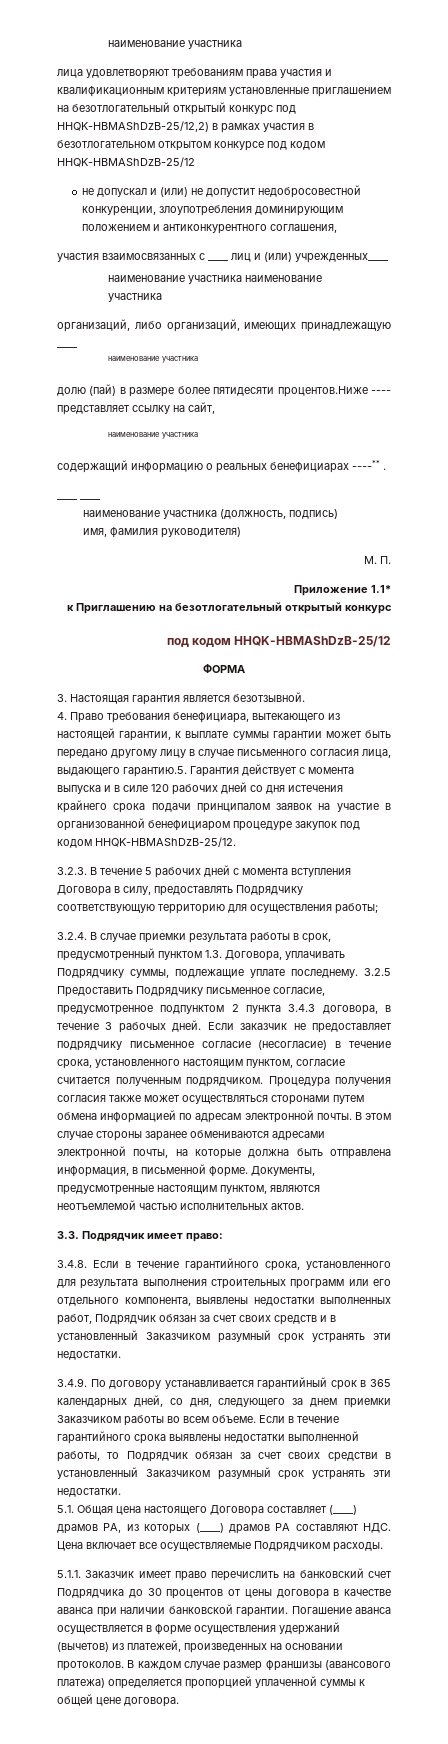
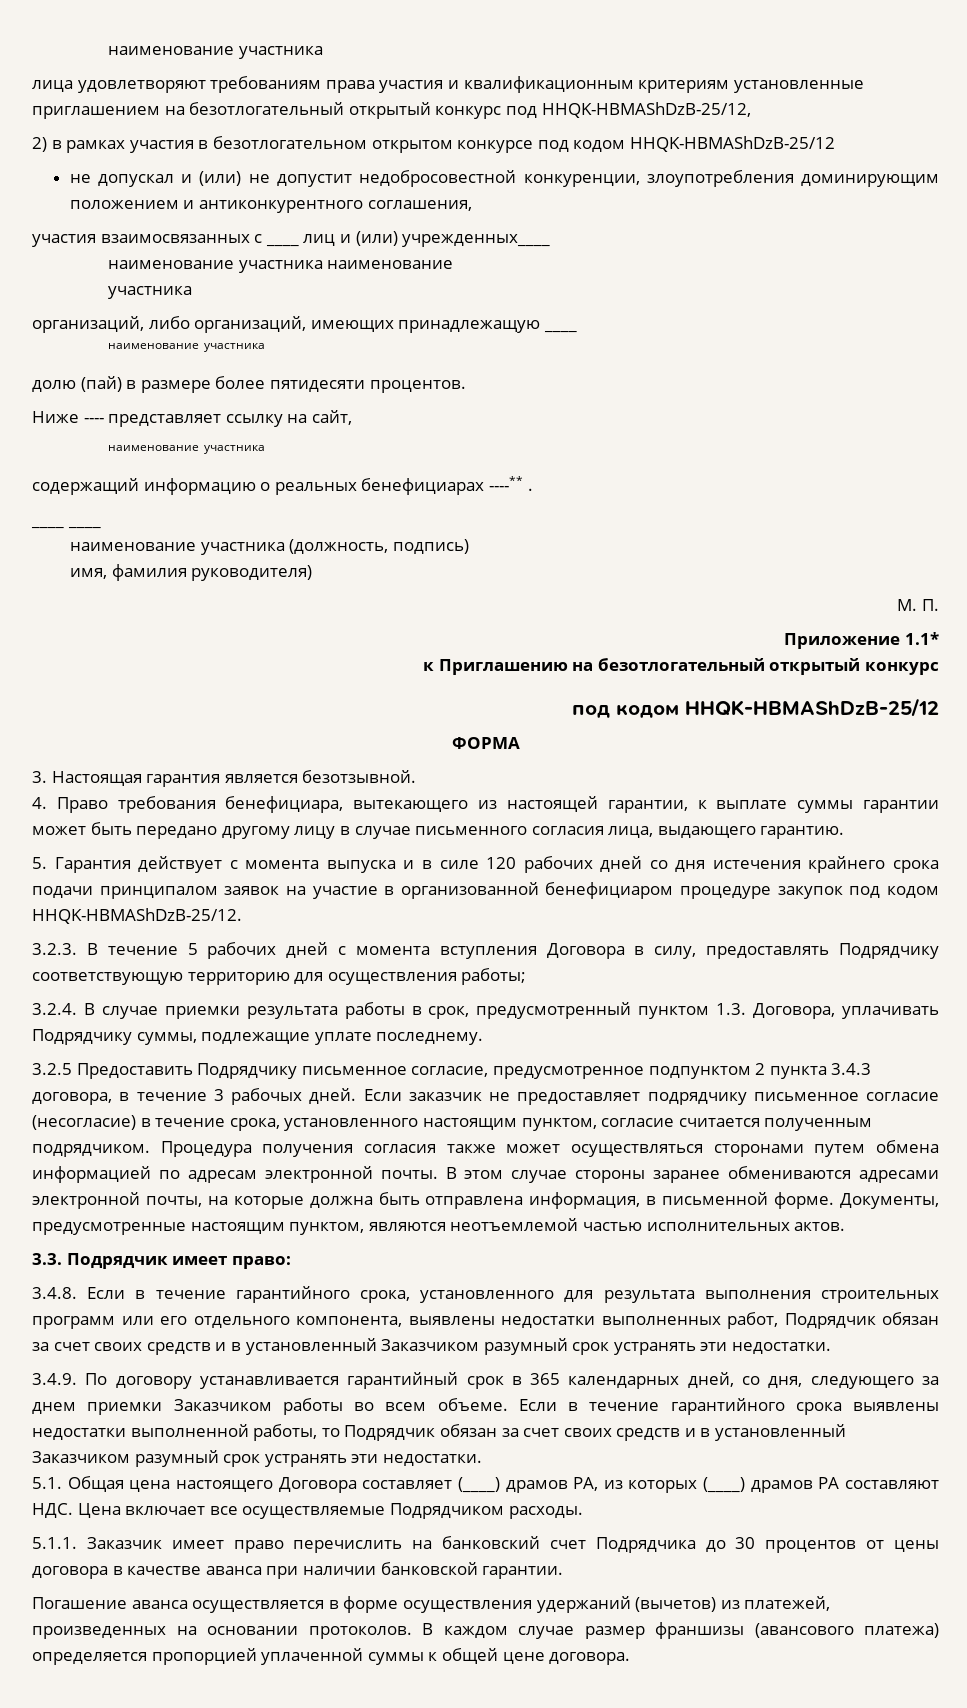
- лица удовлетворяют требованиям права участия и квалификационным критериям установленные приглашением на безотлогательный открытый конкурс под HHQK-HBMAShDzB-25/12,2) в рамках участия в безотлогательном открытом конкурсе под кодом HHQK-HBMAShDzB-25/12
+ лица удовлетворяют требованиям права участия и квалификационным критериям установленные приглашением на безотлогательный открытый конкурс под HHQK-HBMAShDzB-25/12,
+ 2) в рамках участия в безотлогательном открытом конкурсе под кодом HHQK-HBMAShDzB-25/12
- долю (пай) в размере более пятидесяти процентов.Ниже ---- представляет ссылку на сайт,
+ долю (пай) в размере более пятидесяти процентов.
+ Ниже ---- представляет ссылку на сайт,
- 4. Право требования бенефициара, вытекающего из настоящей гарантии, к выплате суммы гарантии может быть передано другому лицу в случае письменного согласия лица, выдающего гарантию.5. Гарантия действует с момента выпуска и в силе 120 рабочих дней со дня истечения крайнего срока подачи принципалом заявок на участие в организованной бенефициаром процедуре закупок под кодом HHQK-HBMAShDzB-25/12.
+ 4. Право требования бенефициара, вытекающего из настоящей гарантии, к выплате суммы гарантии может быть передано другому лицу в случае письменного согласия лица, выдающего гарантию.
+ 5. Гарантия действует с момента выпуска и в силе 120 рабочих дней со дня истечения крайнего срока подачи принципалом заявок на участие в организованной бенефициаром процедуре закупок под кодом HHQK-HBMAShDzB-25/12.
- 3.2.4. В случае приемки результата работы в срок, предусмотренный пунктом 1.3. Договора, уплачивать Подрядчику суммы, подлежащие уплате последнему. 3.2.5 Предоставить Подрядчику письменное согласие, предусмотренное подпунктом 2 пункта 3.4.3 договора, в течение 3 рабочых дней.
+ 3.2.4. В случае приемки результата работы в срок, предусмотренный пунктом 1.3. Договора, уплачивать Подрядчику суммы, подлежащие уплате последнему.
+ 3.2.5 Предоставить Подрядчику письменное согласие, предусмотренное подпунктом 2 пункта 3.4.3 договора, в течение 3 рабочых дней.
- Если в течение гарантийного срока выявлены недостатки выполненной работы, то Подрядчик обязан за счет своих средстви в установленный Заказчиком разумный срок устранять эти недостатки.
+ Если в течение гарантийного срока выявлены недостатки выполненной работы, то Подрядчик обязан за счет своих средств и в установленный Заказчиком разумный срок устранять эти недостатки.
- 5.1.1. Заказчик имеет право перечислить на банковский счет Подрядчика до 30 процентов от цены договора в качестве аванса при наличии банковской гарантии. Погашение аванса осуществляется в форме осуществления удержаний (вычетов) из платежей, произведенных на основании протоколов.
+ 5.1.1. Заказчик имеет право перечислить на банковский счет Подрядчика до 30 процентов от цены договора в качестве аванса при наличии банковской гарантии.
+ Погашение аванса осуществляется в форме осуществления удержаний (вычетов) из платежей, произведенных на основании протоколов.

